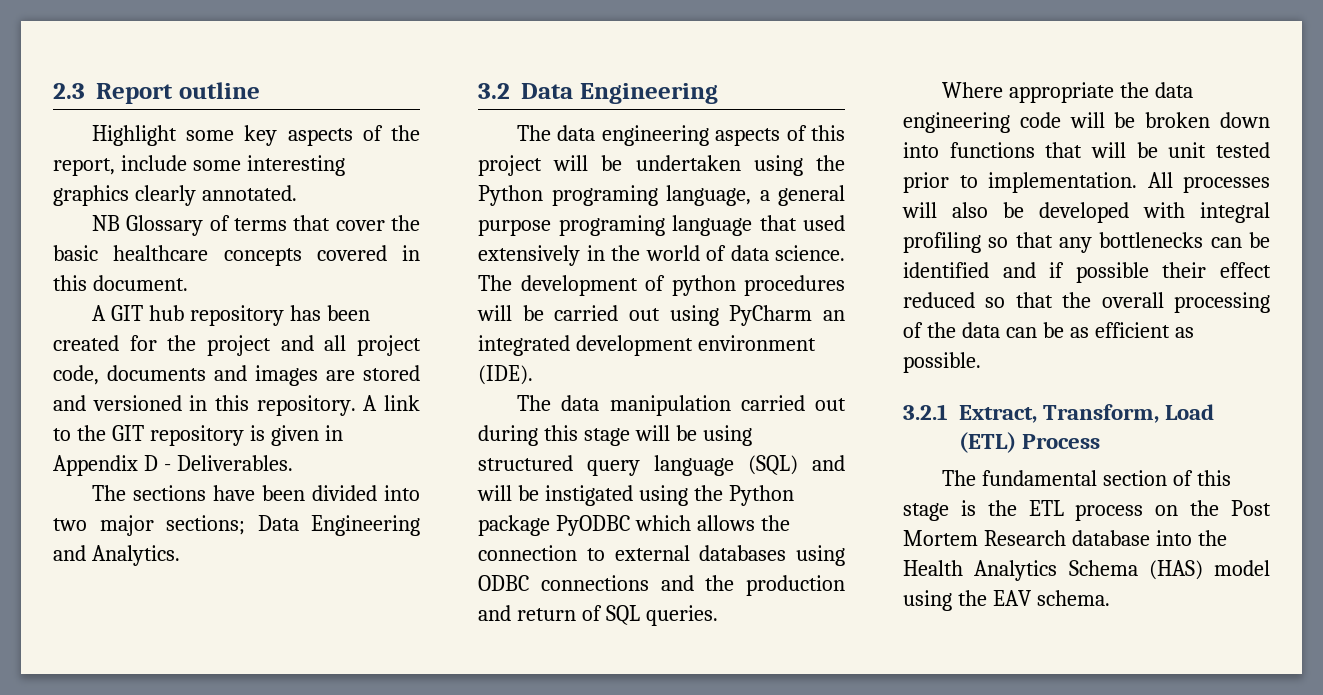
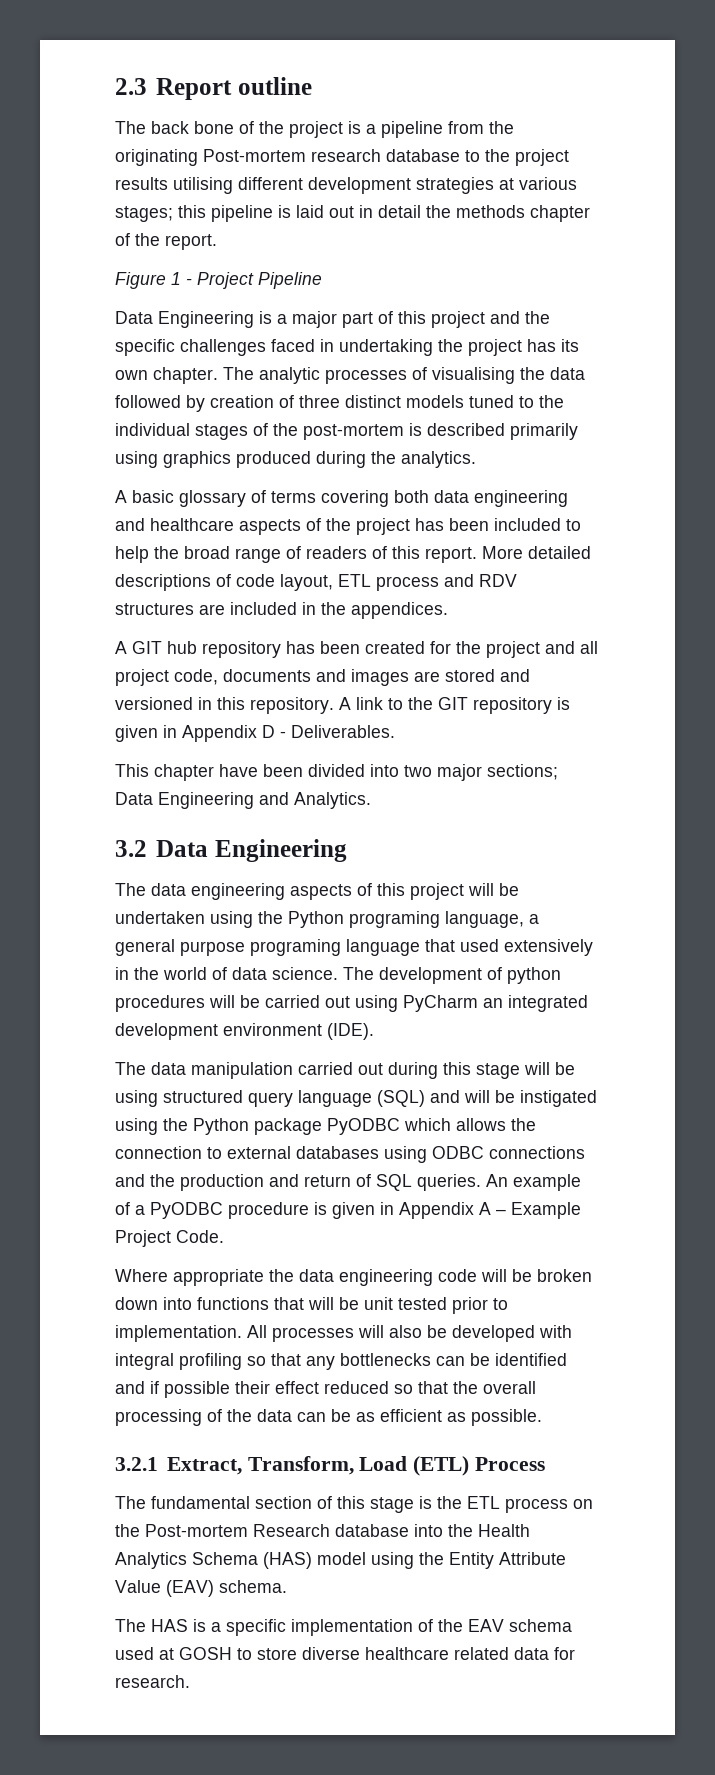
- Highlight some key aspects of the report, include some interesting graphics clearly annotated.
- NB Glossary of terms that cover the basic healthcare concepts covered in this document.
+ The back bone of the project is a pipeline from the originating Post-mortem research database to the project results utilising different development strategies at various stages; this pipeline is laid out in detail the methods chapter of the report.
+ Figure 1 - Project Pipeline
+ Data Engineering is a major part of this project and the specific challenges faced in undertaking the project has its own chapter. The analytic processes of visualising the data followed by creation of three distinct models tuned to the individual stages of the post-mortem is described primarily using graphics produced during the analytics.
+ A basic glossary of terms covering both data engineering and healthcare aspects of the project has been included to help the broad range of readers of this report. More detailed descriptions of code layout, ETL process and RDV structures are included in the appendices.
- The sections have been divided into two major sections; Data Engineering and Analytics.
+ This chapter have been divided into two major sections; Data Engineering and Analytics.
+ An example of a PyODBC procedure is given in Appendix A – Example Project Code.
- The fundamental section of this stage is the ETL process on the Post Mortem Research database into the Health Analytics Schema (HAS) model using the EAV schema.
+ The fundamental section of this stage is the ETL process on the Post-mortem Research database into the Health Analytics Schema (HAS) model using the Entity Attribute Value (EAV) schema.
+ The HAS is a specific implementation of the EAV schema used at GOSH to store diverse healthcare related data for research.

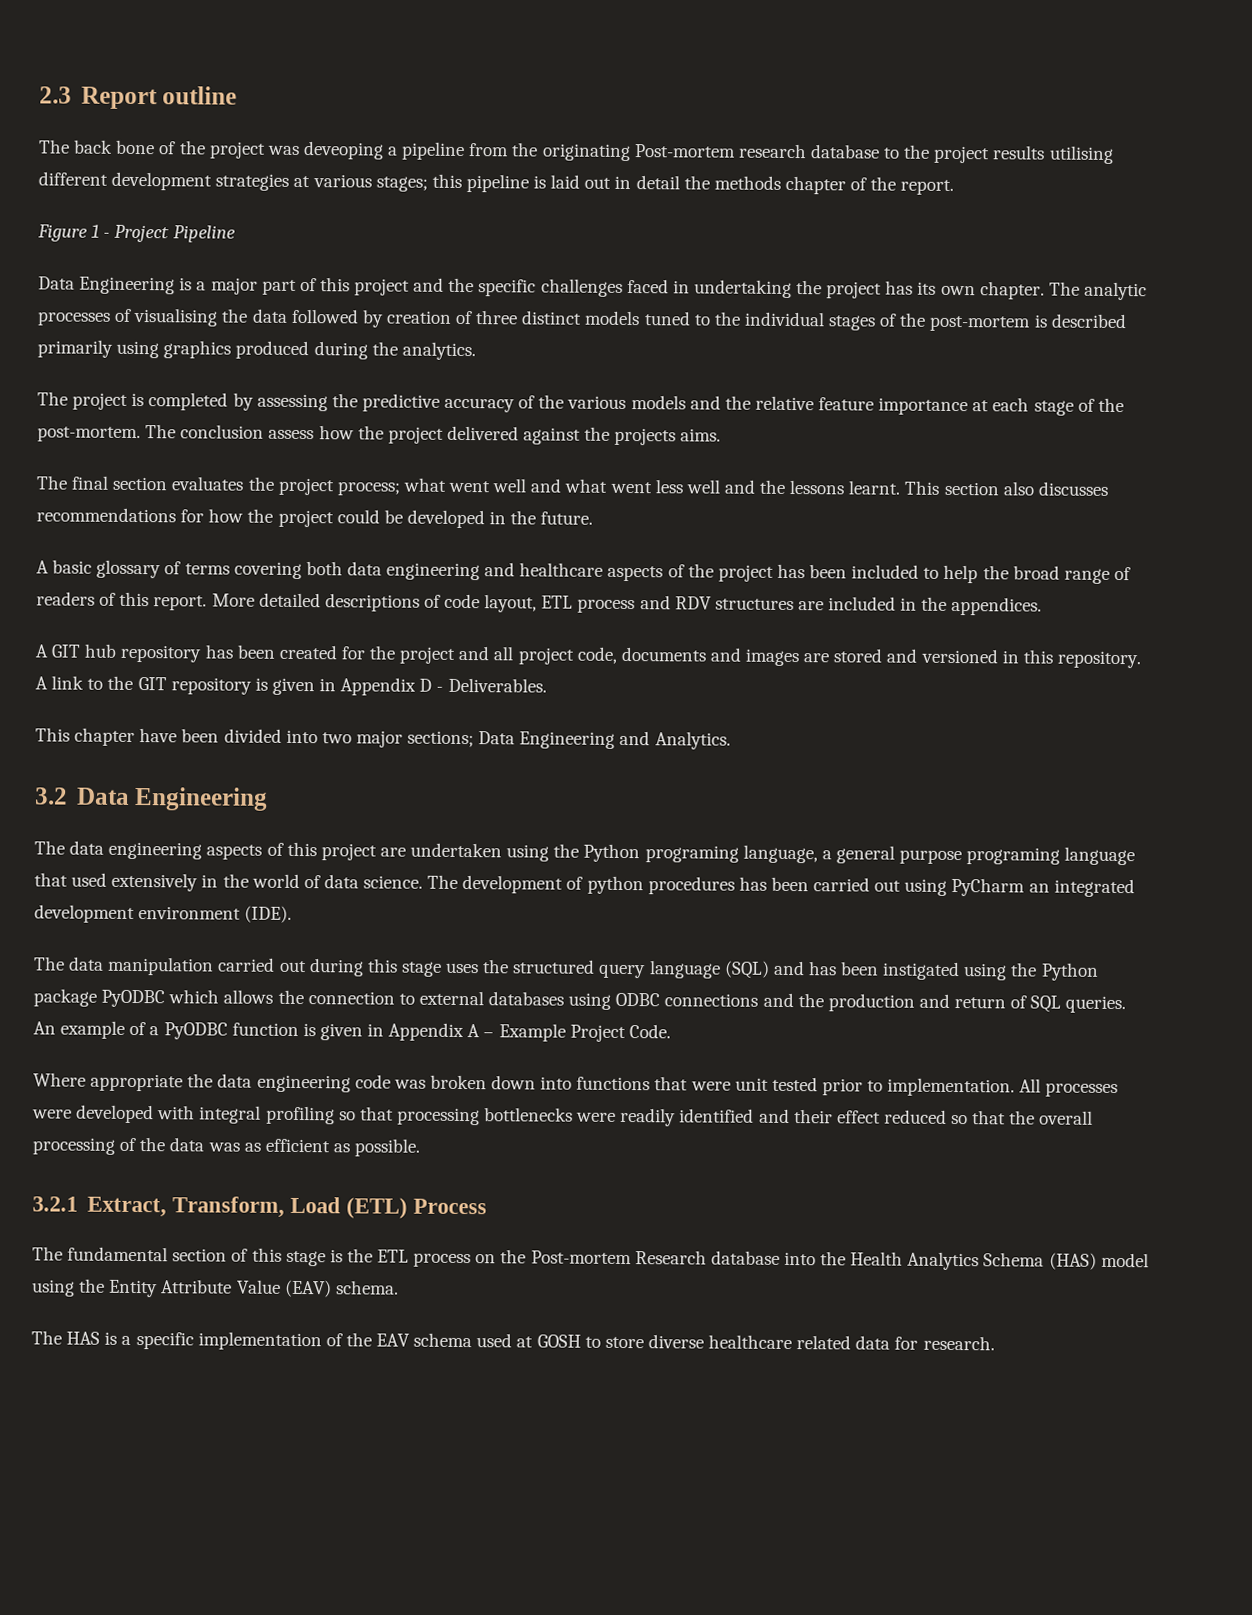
- The back bone of the project is a pipeline from the originating Post-mortem research database to the project results utilising different development strategies at various stages; this pipeline is laid out in detail the methods chapter of the report.
+ The back bone of the project was deveoping a pipeline from the originating Post-mortem research database to the project results utilising different development strategies at various stages; this pipeline is laid out in detail the methods chapter of the report.
+ The project is completed by assessing the predictive accuracy of the various models and the relative feature importance at each stage of the post-mortem. The conclusion assess how the project delivered against the projects aims.
+ The final section evaluates the project process; what went well and what went less well and the lessons learnt. This section also discusses recommendations for how the project could be developed in the future.
- The data engineering aspects of this project will be undertaken using the Python programing language, a general purpose programing language that used extensively in the world of data science.
+ The data engineering aspects of this project are undertaken using the Python programing language, a general purpose programing language that used extensively in the world of data science.
- The development of python procedures will be carried out using PyCharm an integrated development environment (IDE).
+ The development of python procedures has been carried out using PyCharm an integrated development environment (IDE).
- The data manipulation carried out during this stage will be using structured query language (SQL) and will be instigated using the Python package PyODBC which allows the connection to external databases using ODBC connections and the production and return of SQL queries.
+ The data manipulation carried out during this stage uses the structured query language (SQL) and has been instigated using the Python package PyODBC which allows the connection to external databases using ODBC connections and the production and return of SQL queries.
- An example of a PyODBC procedure is given in Appendix A – Example Project Code.
+ An example of a PyODBC function is given in Appendix A – Example Project Code.
- Where appropriate the data engineering code will be broken down into functions that will be unit tested prior to implementation.
+ Where appropriate the data engineering code was broken down into functions that were unit tested prior to implementation.
- All processes will also be developed with integral profiling so that any bottlenecks can be identified and if possible their effect reduced so that the overall processing of the data can be as efficient as possible.
+ All processes were developed with integral profiling so that processing bottlenecks were readily identified and their effect reduced so that the overall processing of the data was as efficient as possible.

